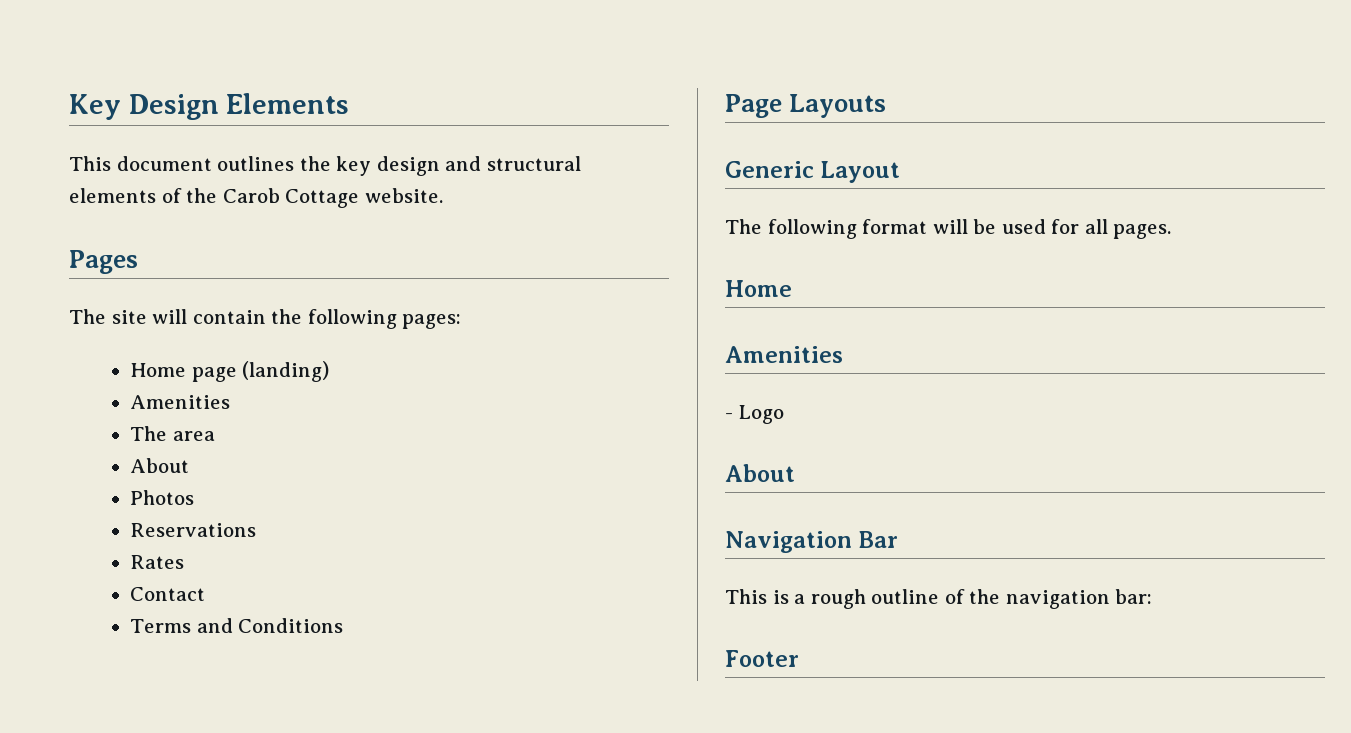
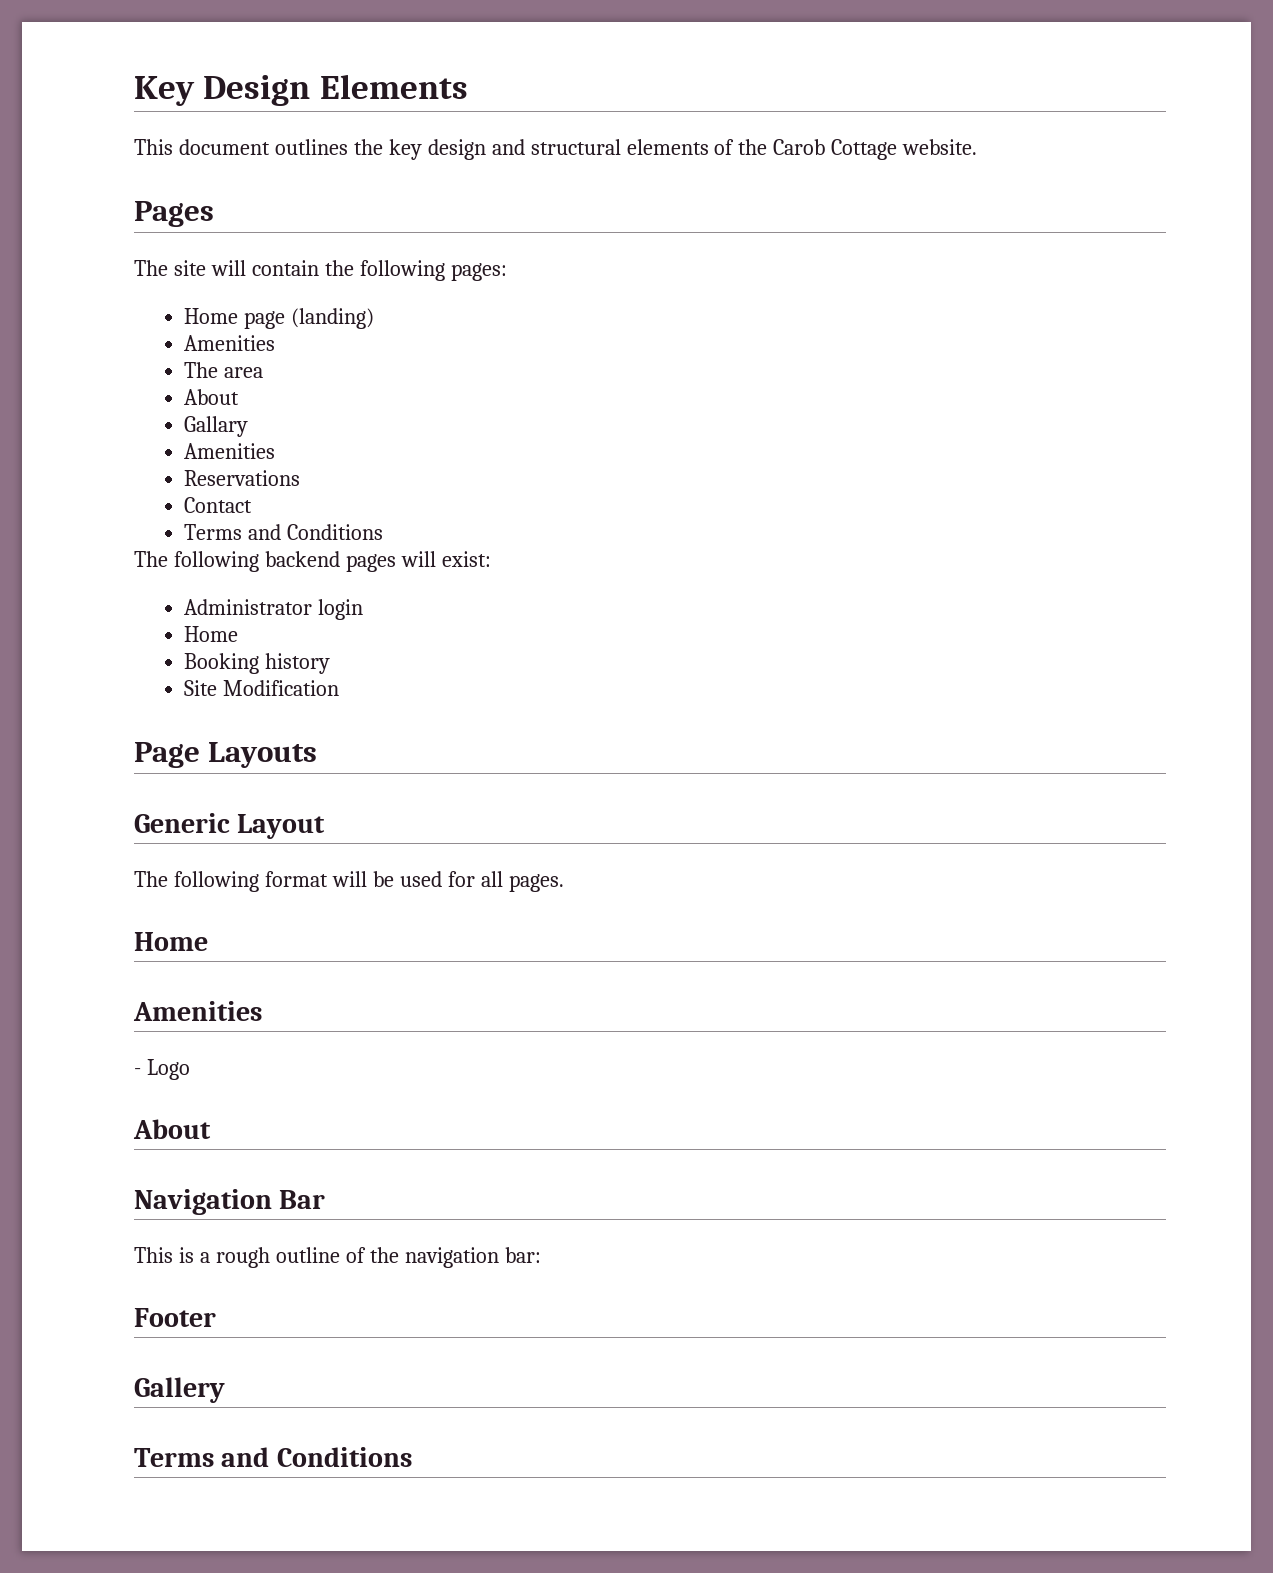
- Photos
+ Gallary
+ Amenities
- Rates
+ The following backend pages will exist:
+ Administrator login
+ Home
+ Booking history
+ Site Modification
+ Gallery
+ Terms and Conditions

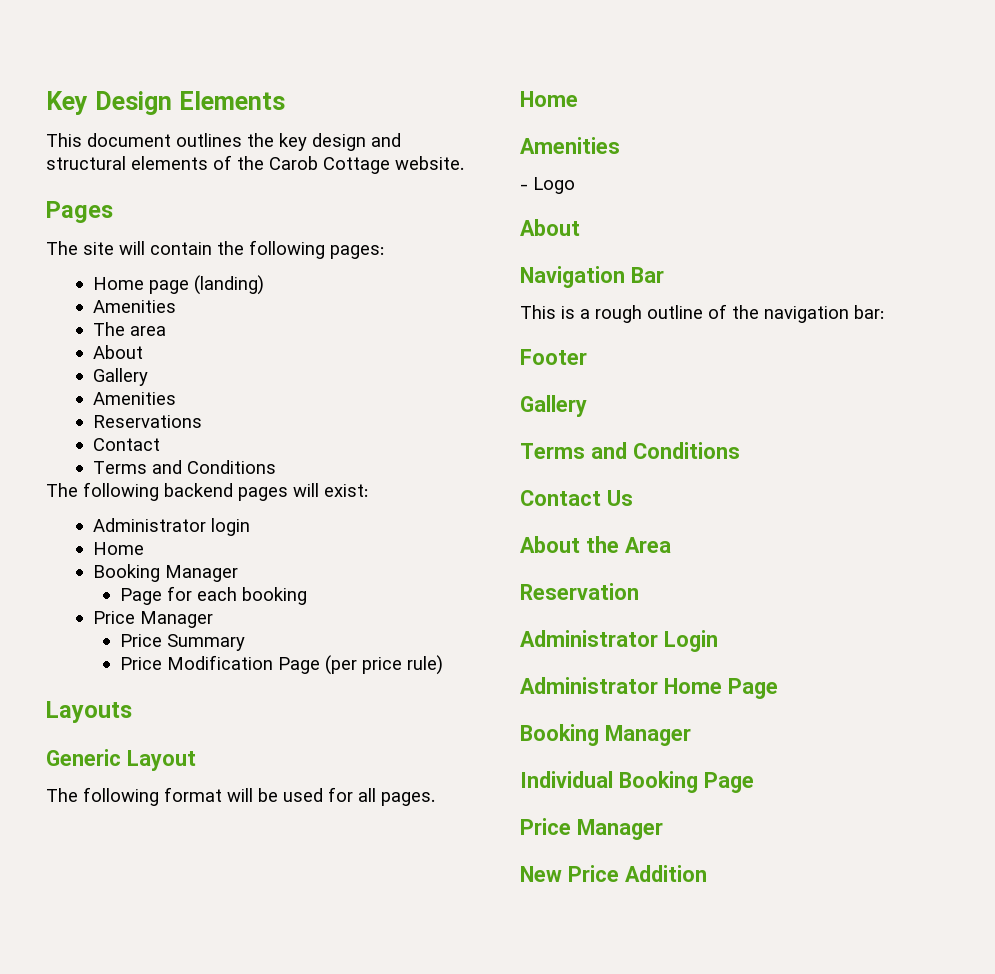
  The area
  About
- Gallary
+ Gallery
  Administrator login
  Home
- Booking history
- Site Modification
- Page Layouts
+ Booking Manager
+ Page for each booking
+ Price Manager
+ Price Summary
+ Price Modification Page (per price rule)
+ Layouts
+ Contact Us
+ About the Area
+ Reservation
+ Administrator Login
+ Administrator Home Page
+ Booking Manager
+ Individual Booking Page
+ Price Manager
+ New Price Addition

